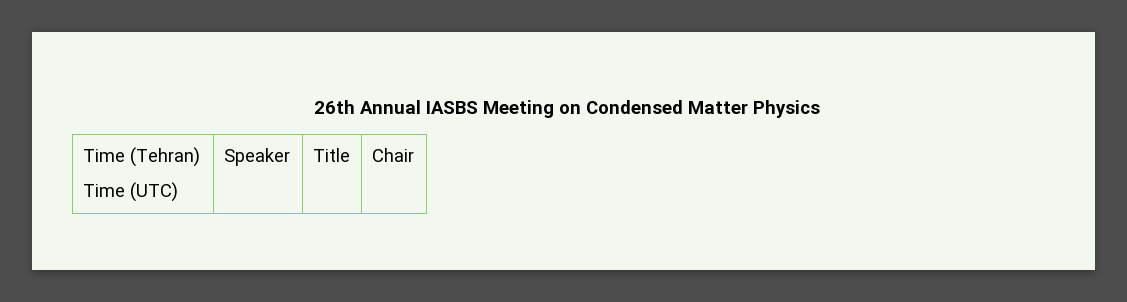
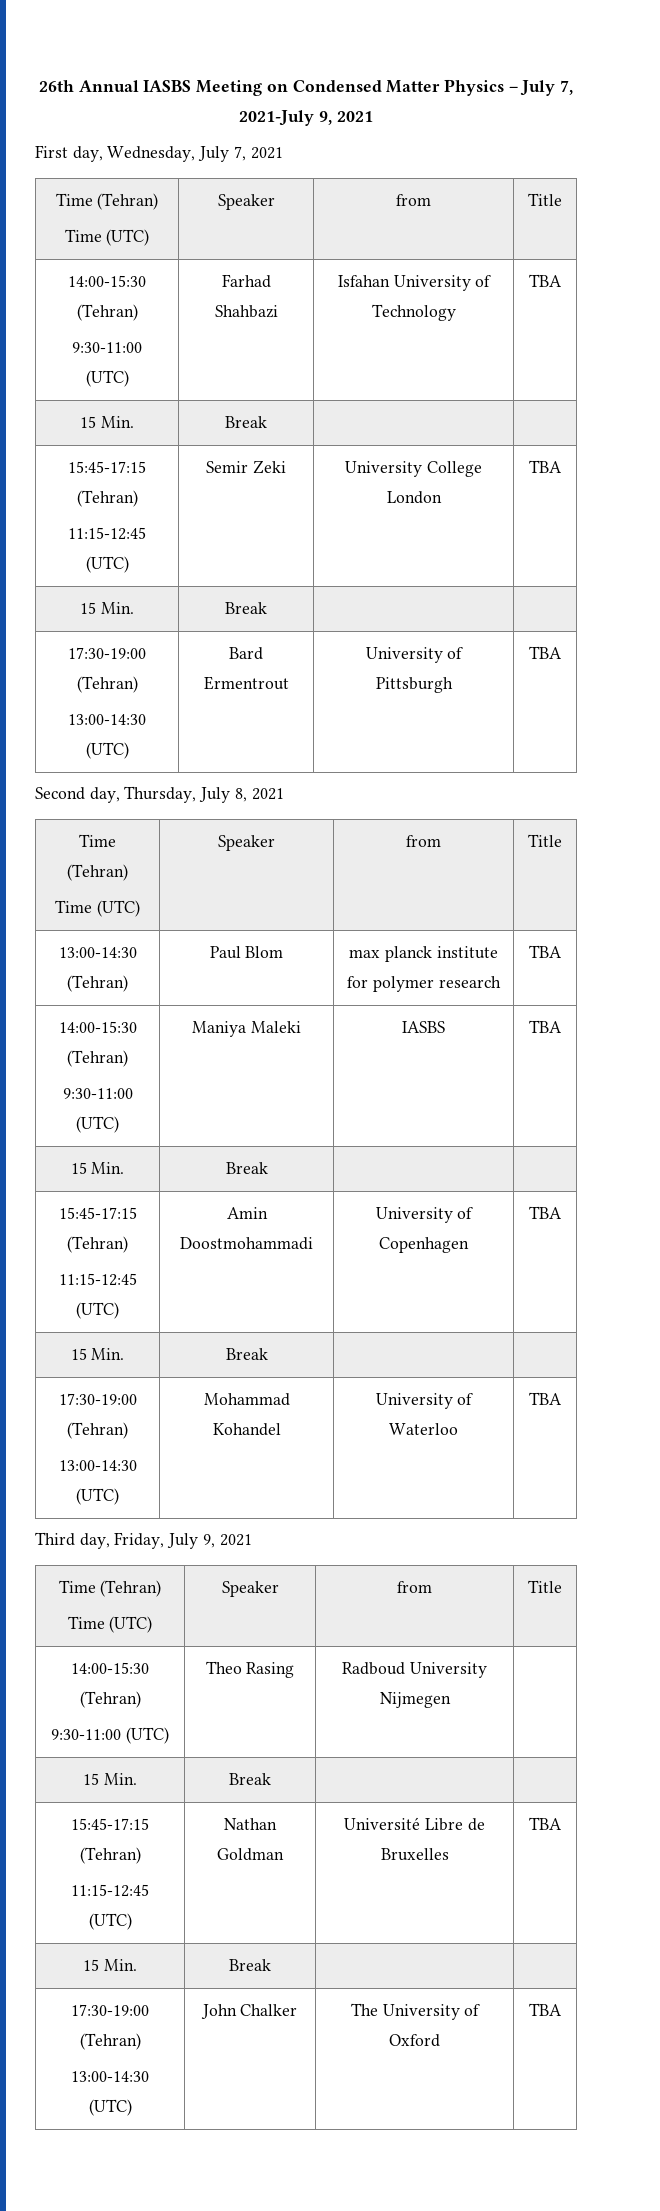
- 26th Annual IASBS Meeting on Condensed Matter Physics
+ 26th Annual IASBS Meeting on Condensed Matter Physics – July 7, 2021-July 9, 2021
+ First day, Wednesday, July 7, 2021
  Time (Tehran)
- Time (UTC) | Speaker | Title | Chair
+ Time (UTC) | Speaker | from | Title
+ 14:00-15:30 (Tehran)
+ 9:30-11:00 (UTC) | Farhad Shahbazi | Isfahan University of Technology | TBA
+ 15 Min. | Break | |
+ 15:45-17:15 (Tehran)
+ 11:15-12:45 (UTC) | Semir Zeki | University College London | TBA
+ 15 Min. | Break | |
+ 17:30-19:00 (Tehran)
+ 13:00-14:30 (UTC) | Bard Ermentrout | University of Pittsburgh | TBA
+ Second day, Thursday, July 8, 2021
+ Time (Tehran)
+ Time (UTC) | Speaker | from | Title
+ 13:00-14:30 (Tehran) | Paul Blom | max planck institute for polymer research | TBA
+ 14:00-15:30 (Tehran)
+ 9:30-11:00 (UTC) | Maniya Maleki | IASBS | TBA
+ 15 Min. | Break | |
+ 15:45-17:15 (Tehran)
+ 11:15-12:45 (UTC) | Amin Doostmohammadi | University of Copenhagen | TBA
+ 15 Min. | Break | |
+ 17:30-19:00 (Tehran)
+ 13:00-14:30 (UTC) | Mohammad Kohandel | University of Waterloo | TBA
+ Third day, Friday, July 9, 2021
+ Time (Tehran)
+ Time (UTC) | Speaker | from | Title
+ 14:00-15:30 (Tehran)
+ 9:30-11:00 (UTC) | Theo Rasing | Radboud University Nijmegen |
+ 15 Min. | Break | |
+ 15:45-17:15 (Tehran)
+ 11:15-12:45 (UTC) | Nathan Goldman | Université Libre de Bruxelles | TBA
+ 15 Min. | Break | |
+ 17:30-19:00 (Tehran)
+ 13:00-14:30 (UTC) | John Chalker | The University of Oxford | TBA

